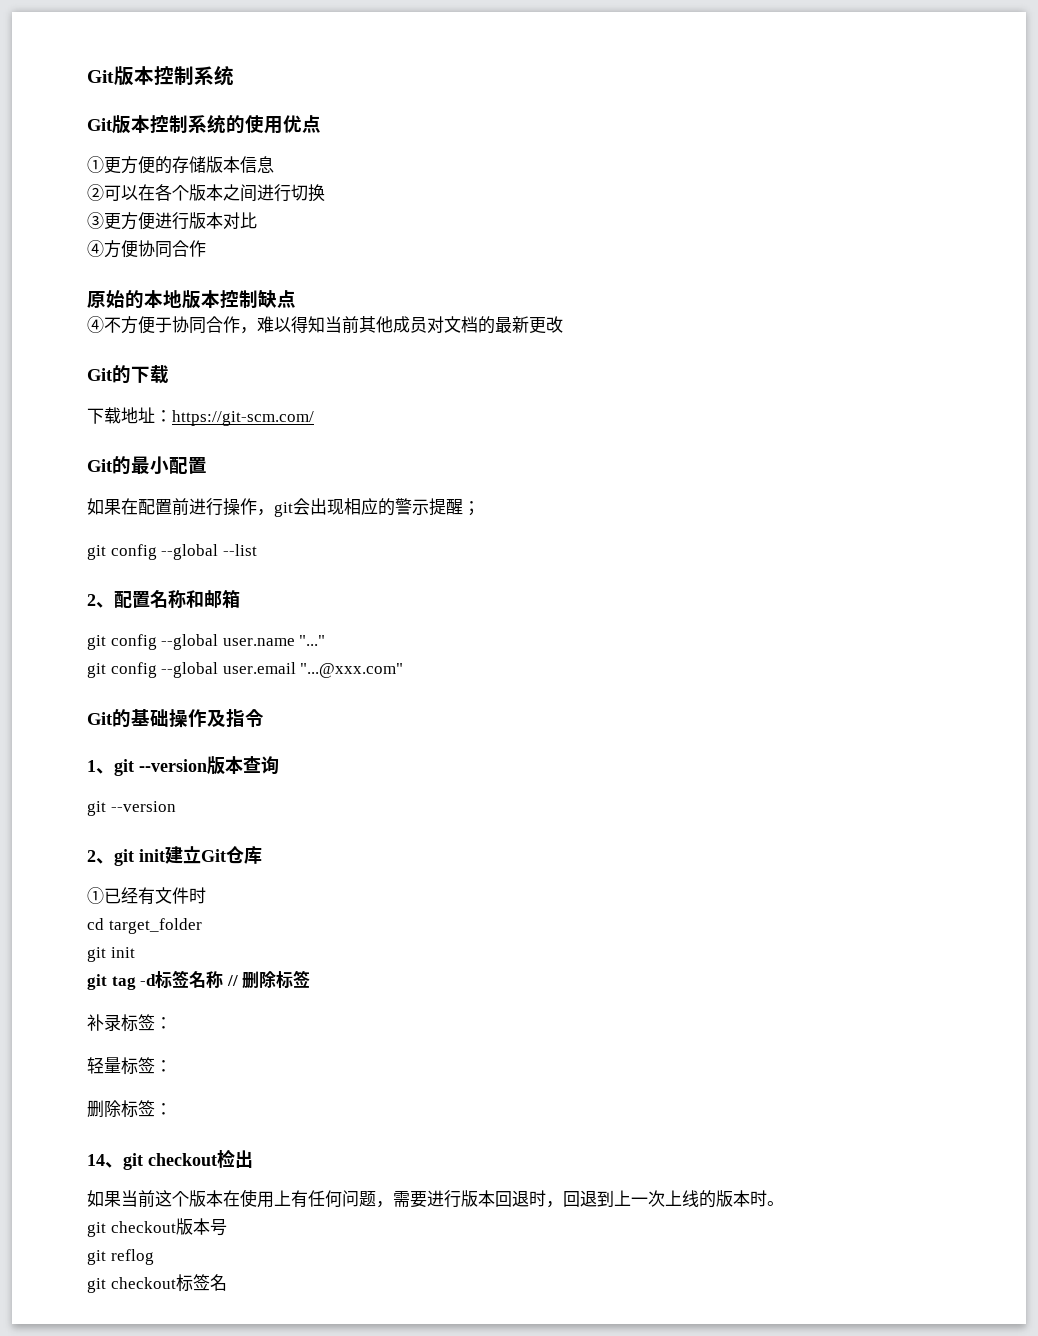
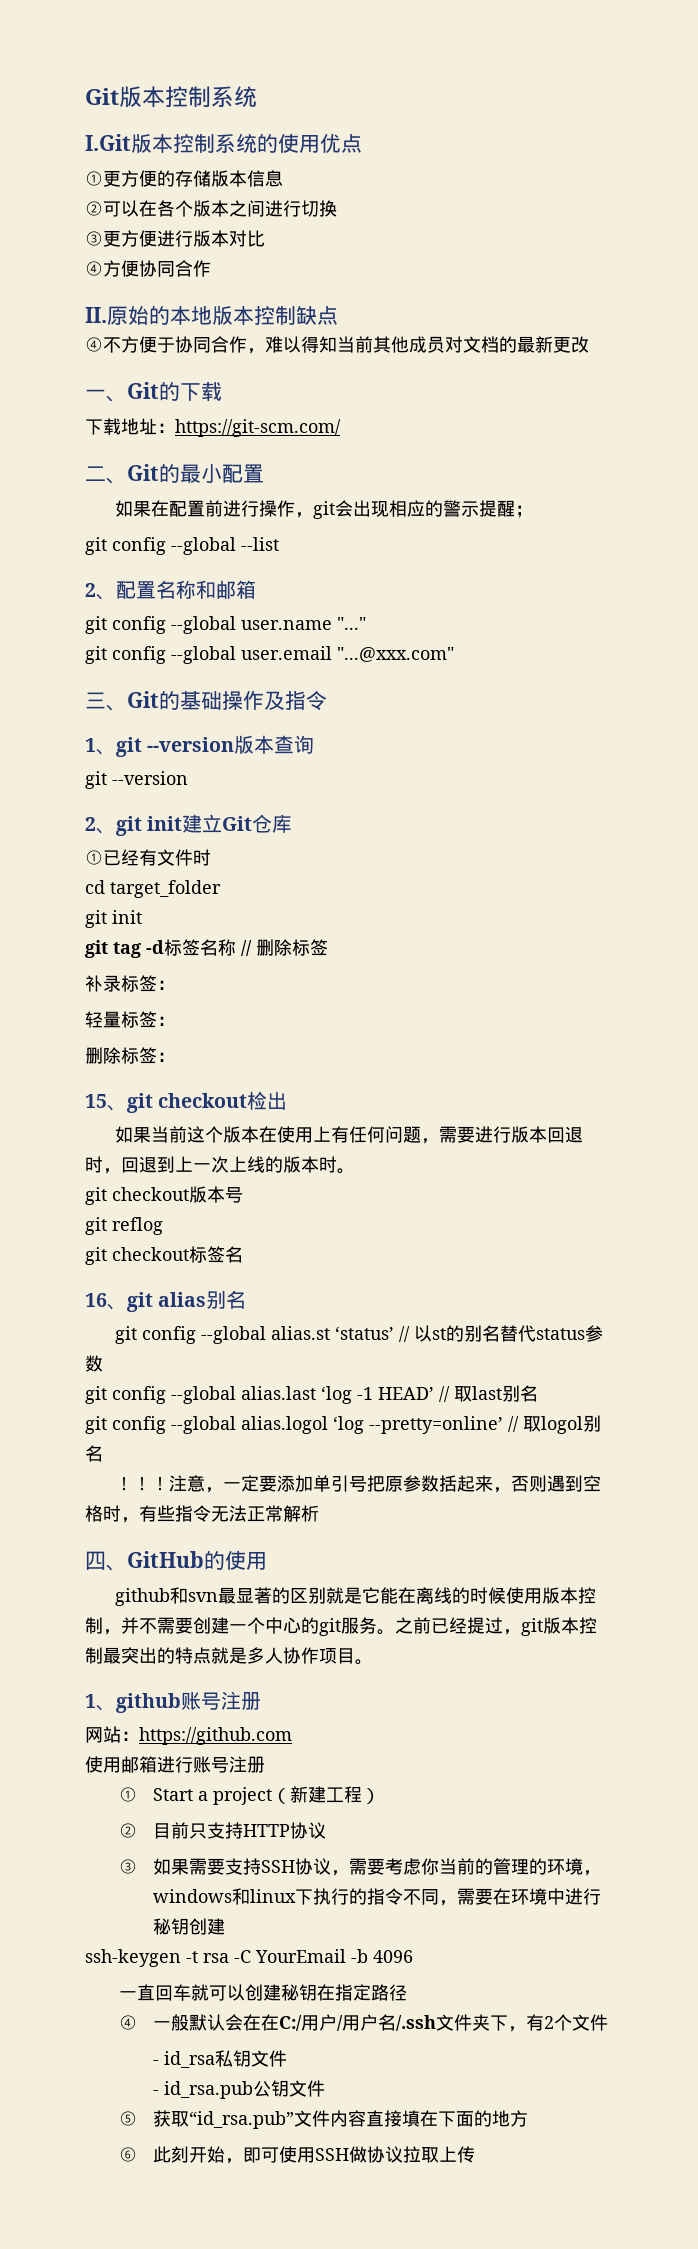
- Git版本控制系统的使用优点
+ I.Git版本控制系统的使用优点
- 原始的本地版本控制缺点
+ II.原始的本地版本控制缺点
- Git的下载
+ 一、Git的下载
- Git的最小配置
+ 二、Git的最小配置
- Git的基础操作及指令
+ 三、Git的基础操作及指令
- 14、git checkout检出
+ 15、git checkout检出
+ 16、git alias别名
+ git config --global alias.st ‘status’ // 以st的别名替代status参数
+ git config --global alias.last ‘log -1 HEAD’ // 取last别名
+ git config --global alias.logol ‘log --pretty=online’ // 取logol别名
+ ！！！注意，一定要添加单引号把原参数括起来，否则遇到空格时，有些指令无法正常解析
+ 四、GitHub的使用
+ github和svn最显著的区别就是它能在离线的时候使用版本控制，并不需要创建一个中心的git服务。之前已经提过，git版本控制最突出的特点就是多人协作项目。
+ 1、github账号注册
+ 网站：https://github.com
+ 使用邮箱进行账号注册
+ ① Start a project（新建工程）
+ ②目前只支持HTTP协议
+ ③如果需要支持SSH协议，需要考虑你当前的管理的环境，windows和linux下执行的指令不同，需要在环境中进行秘钥创建
+ ssh-keygen -t rsa -C YourEmail -b 4096
+ 一直回车就可以创建秘钥在指定路径
+ ④一般默认会在在C:/用户/用户名/.ssh文件夹下，有2个文件
+ - id_rsa私钥文件
+ - id_rsa.pub公钥文件
+ ⑤获取“id_rsa.pub”文件内容直接填在下面的地方
+ ⑥此刻开始，即可使用SSH做协议拉取上传

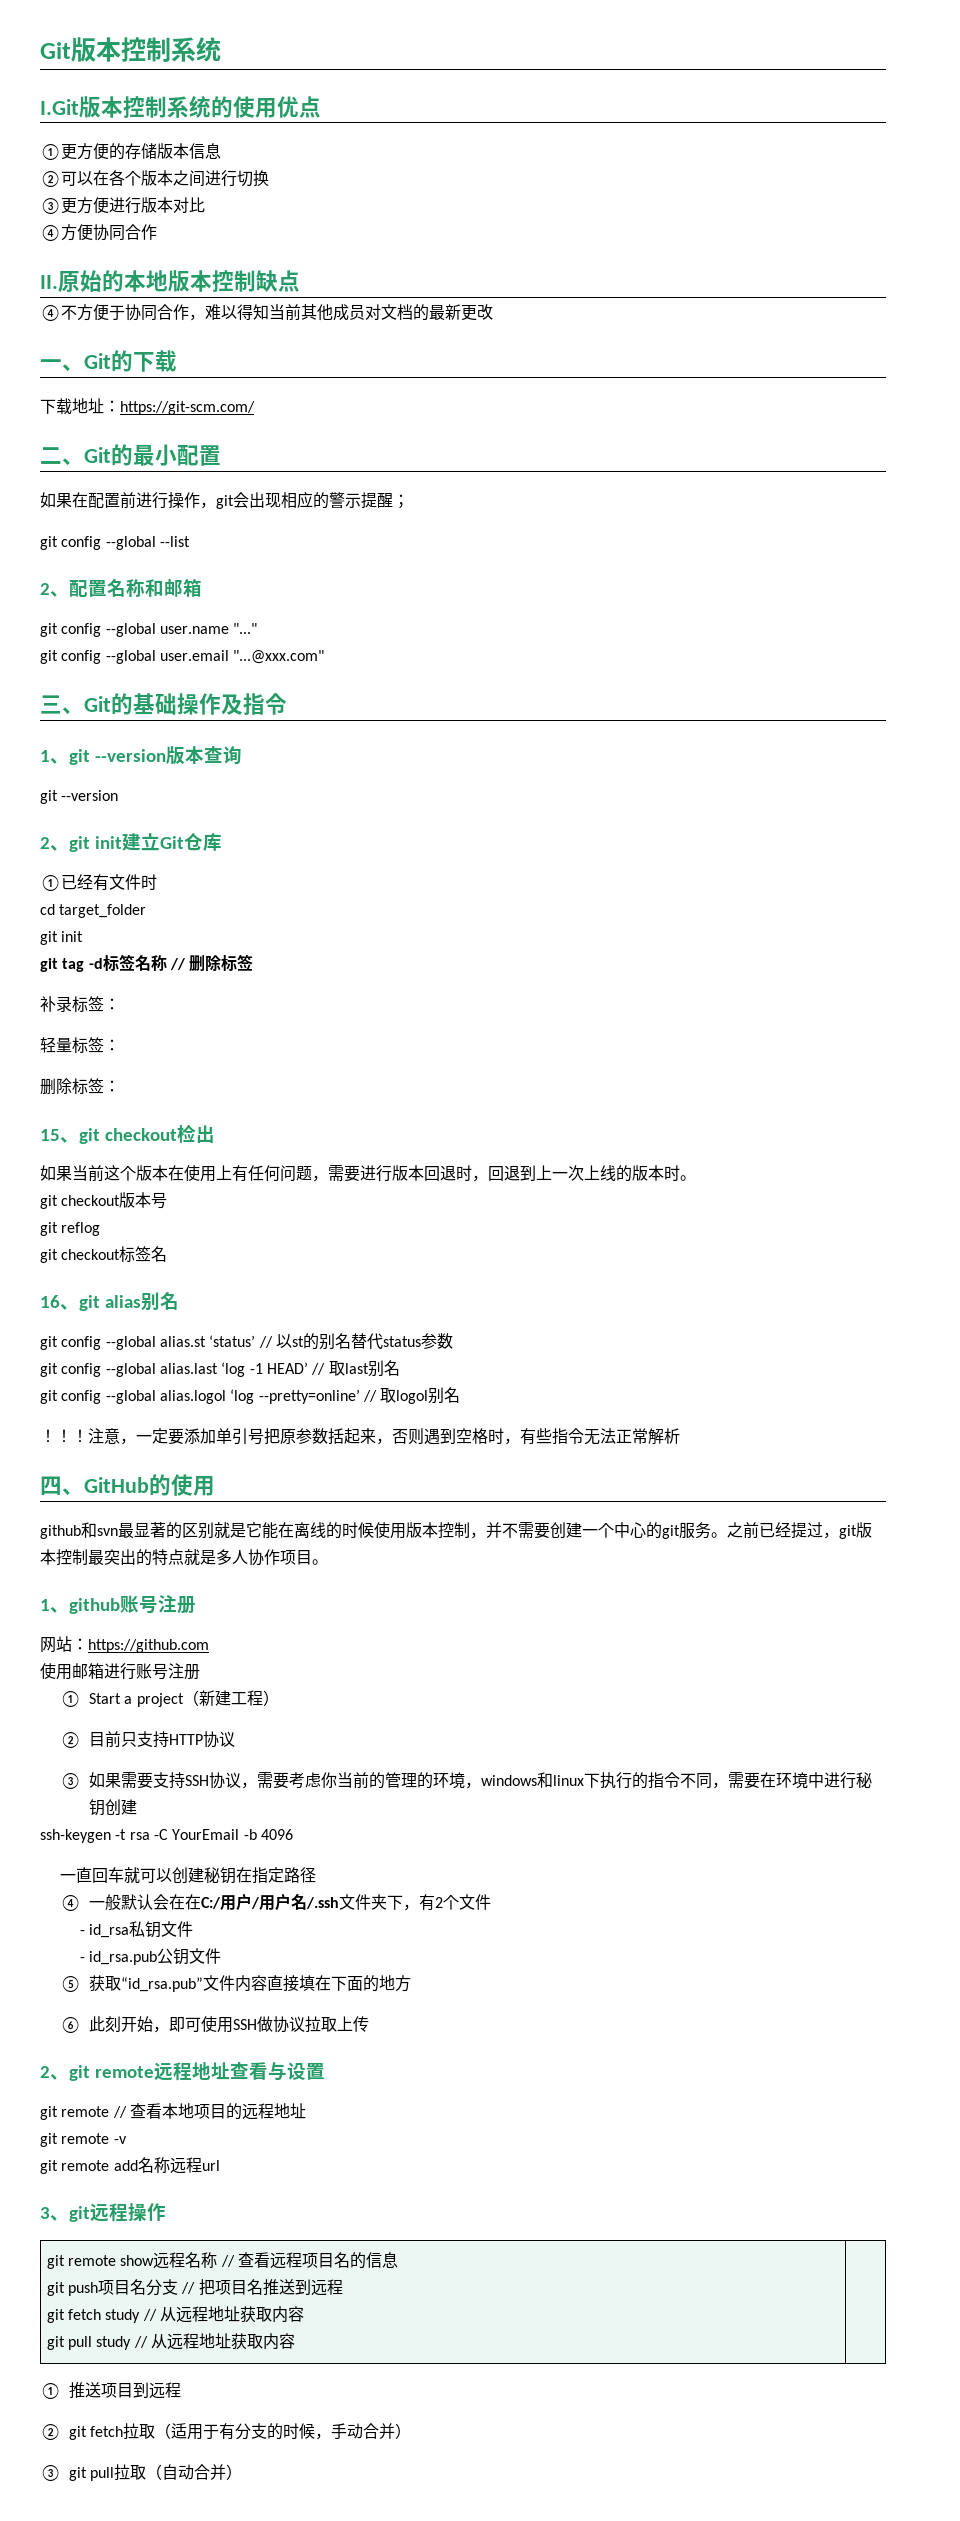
+ 2、git remote远程地址查看与设置
+ git remote // 查看本地项目的远程地址
+ git remote -v
+ git remote add名称远程url
+ 3、git远程操作
+ git remote show远程名称 // 查看远程项目名的信息
+ git push项目名分支 // 把项目名推送到远程
+ git fetch study // 从远程地址获取内容
+ git pull study // 从远程地址获取内容 |
+ ①推送项目到远程
+ ② git fetch拉取（适用于有分支的时候，手动合并）
+ ③ git pull拉取（自动合并）

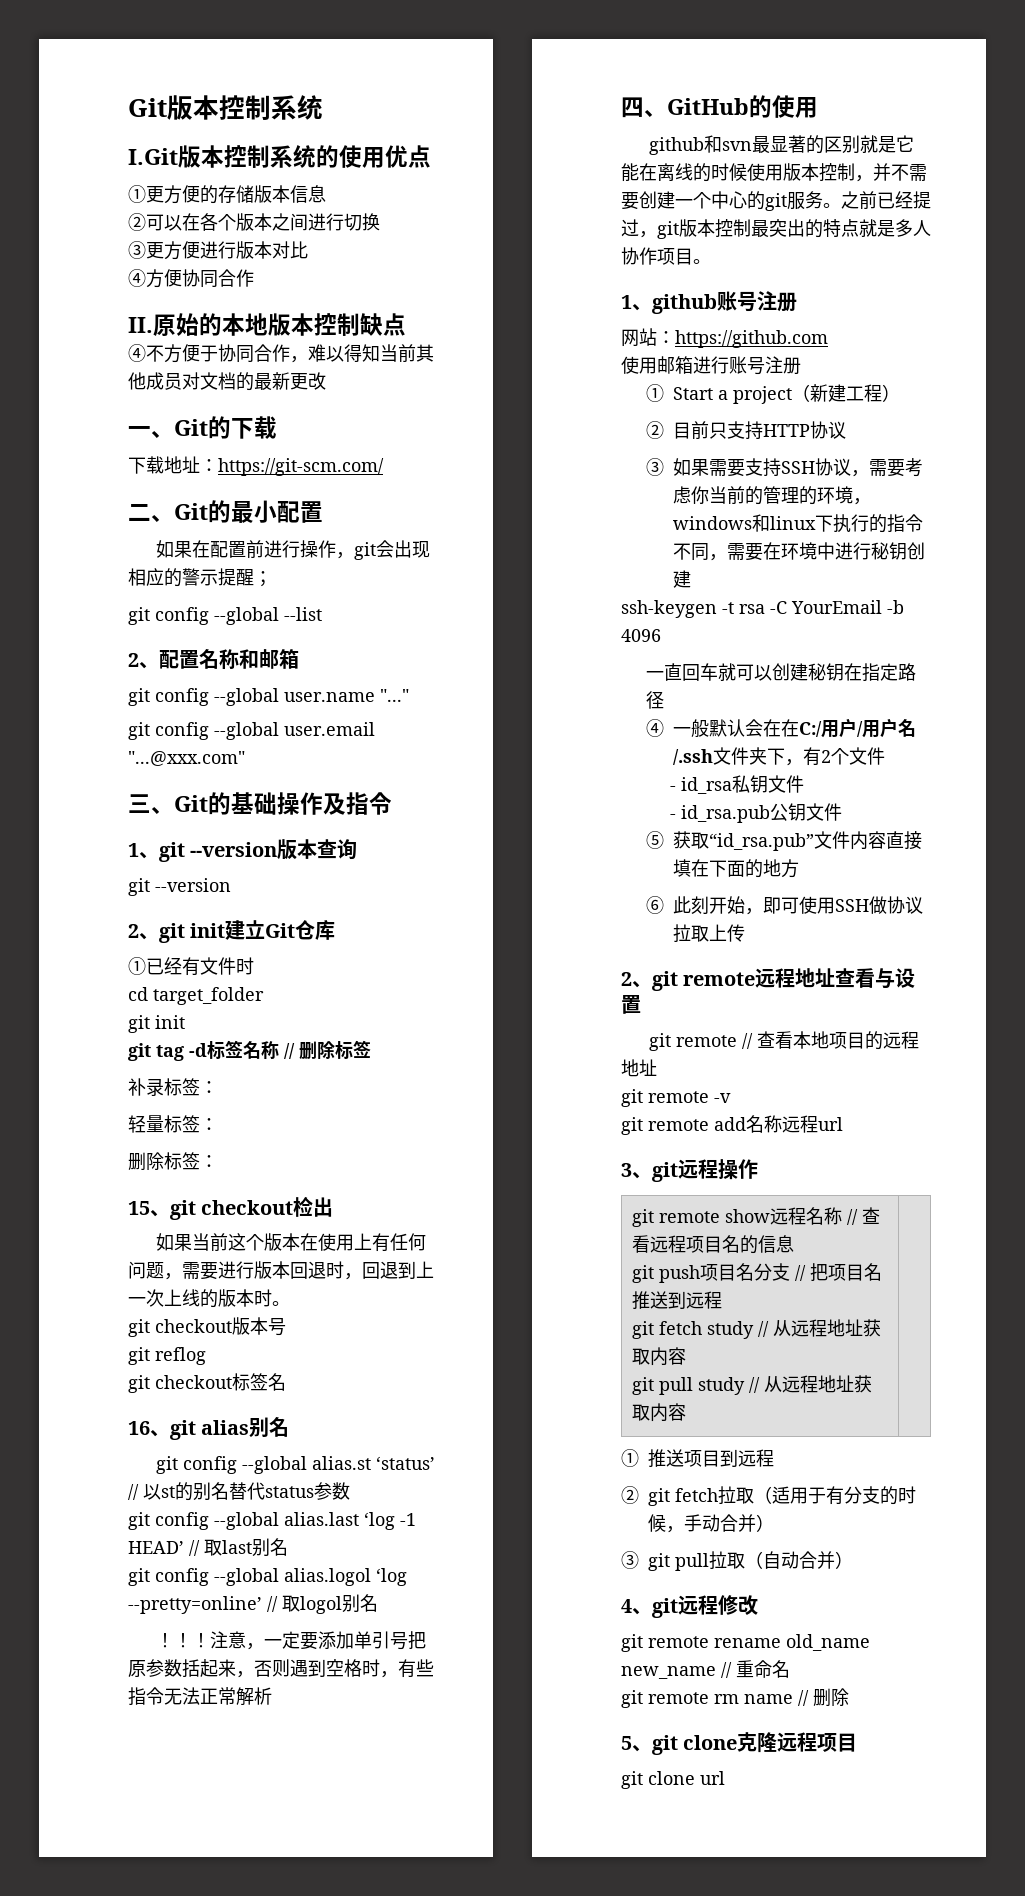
+ 4、git远程修改
+ git remote rename old_name new_name // 重命名
+ git remote rm name // 删除
+ 5、git clone克隆远程项目
+ git clone url

